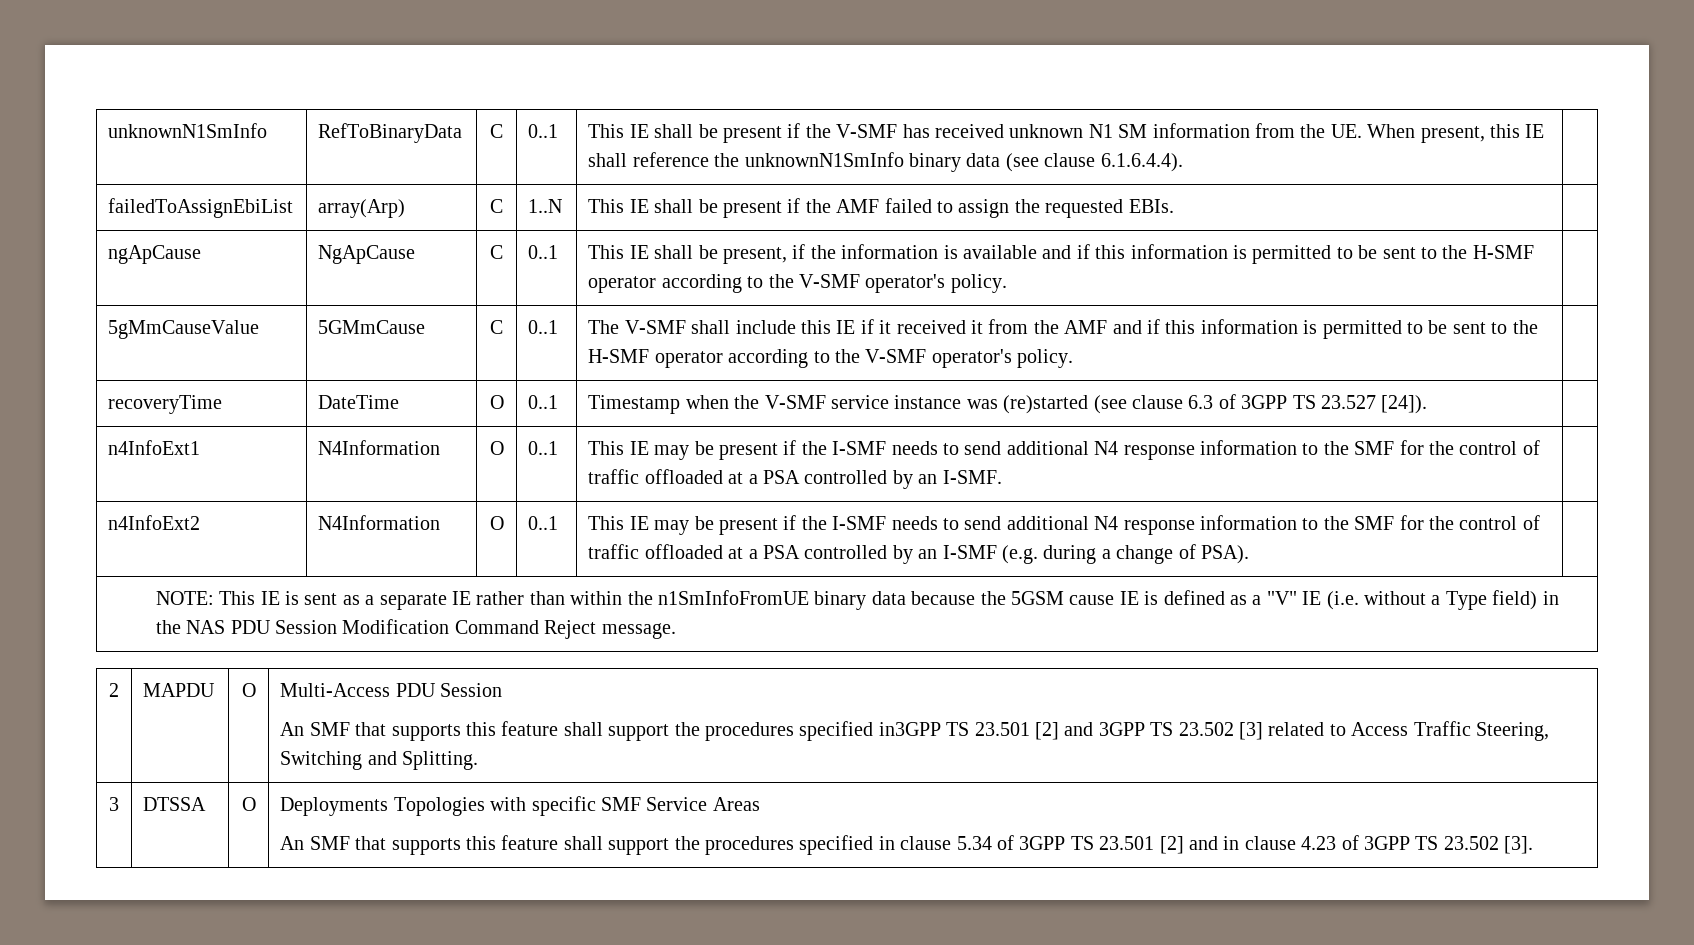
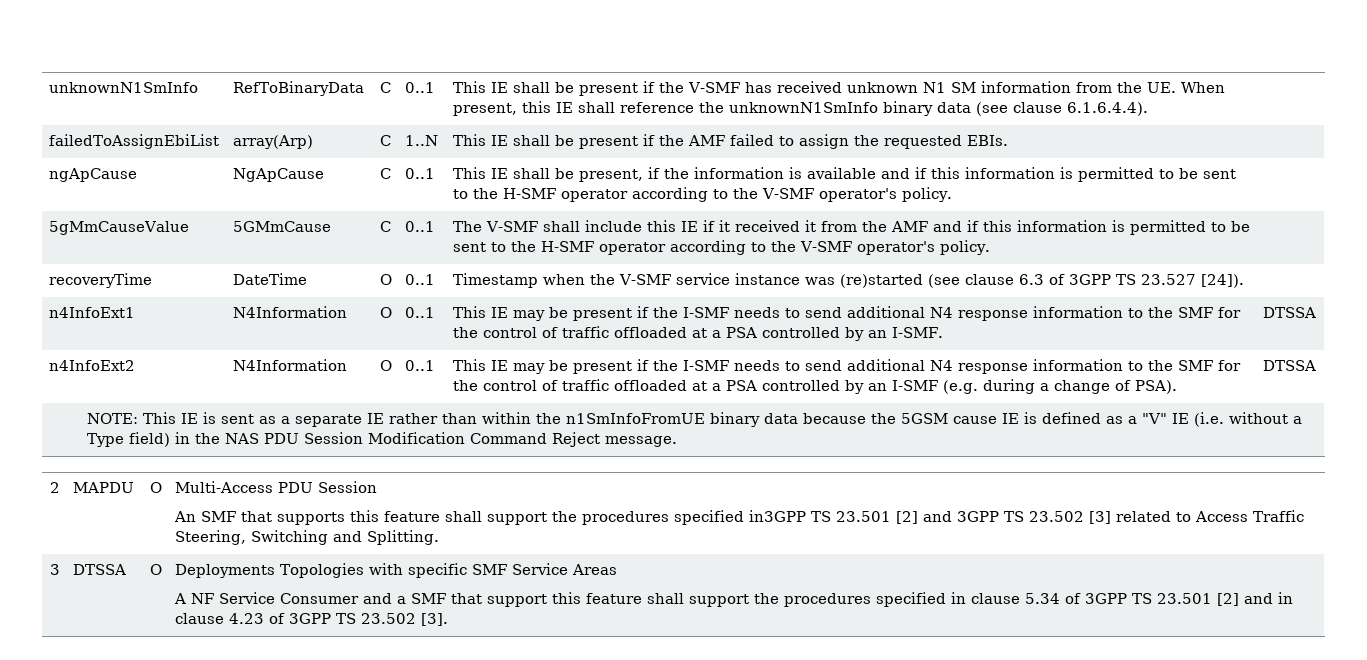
- n4InfoExt1 | N4Information | O | 0..1 | This IE may be present if the I-SMF needs to send additional N4 response information to the SMF for the control of traffic offloaded at a PSA controlled by an I-SMF. |
+ n4InfoExt1 | N4Information | O | 0..1 | This IE may be present if the I-SMF needs to send additional N4 response information to the SMF for the control of traffic offloaded at a PSA controlled by an I-SMF. | DTSSA
- This IE may be present if the I-SMF needs to send additional N4 response information to the SMF for the control of traffic offloaded at a PSA controlled by an I-SMF (e.g. during a change of PSA).
+ This IE may be present if the I-SMF needs to send additional N4 response information to the SMF for the control of traffic offloaded at a PSA controlled by an I-SMF (e.g. during a change of PSA). | DTSSA
- An SMF that supports this feature shall support the procedures specified in clause 5.34 of 3GPP TS 23.501 [2] and in clause 4.23 of 3GPP TS 23.502 [3].
+ A NF Service Consumer and a SMF that support this feature shall support the procedures specified in clause 5.34 of 3GPP TS 23.501 [2] and in clause 4.23 of 3GPP TS 23.502 [3].

